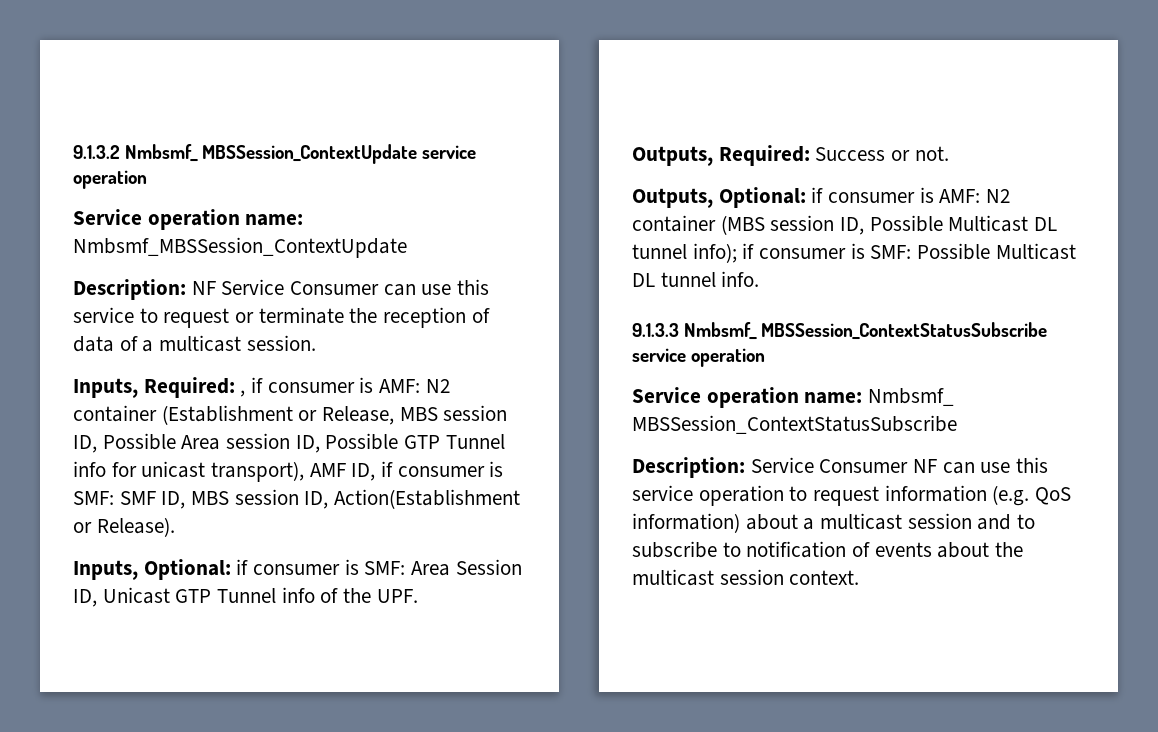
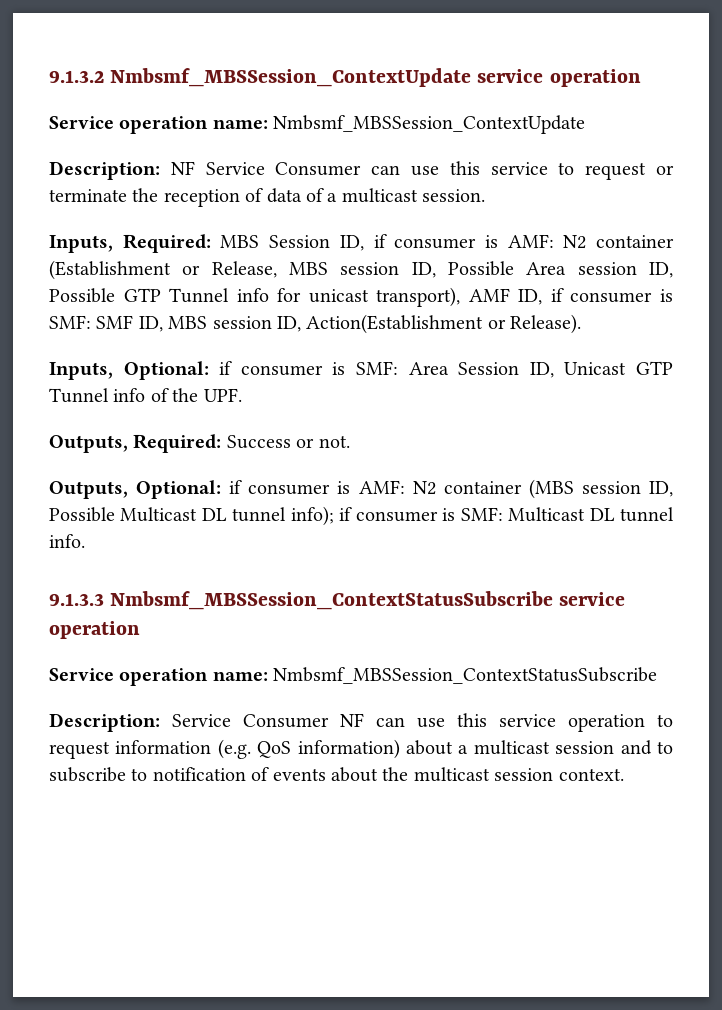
- 9.1.3.2 Nmbsmf_ MBSSession_ContextUpdate service operation
+ 9.1.3.2 Nmbsmf_MBSSession_ContextUpdate service operation
- Inputs, Required: , if consumer is AMF: N2 container (Establishment or Release, MBS session ID, Possible Area session ID, Possible GTP Tunnel info for unicast transport), AMF ID, if consumer is SMF: SMF ID, MBS session ID, Action(Establishment or Release).
+ Inputs, Required: MBS Session ID, if consumer is AMF: N2 container (Establishment or Release, MBS session ID, Possible Area session ID, Possible GTP Tunnel info for unicast transport), AMF ID, if consumer is SMF: SMF ID, MBS session ID, Action(Establishment or Release).
- Outputs, Optional: if consumer is AMF: N2 container (MBS session ID, Possible Multicast DL tunnel info); if consumer is SMF: Possible Multicast DL tunnel info.
+ Outputs, Optional: if consumer is AMF: N2 container (MBS session ID, Possible Multicast DL tunnel info); if consumer is SMF: Multicast DL tunnel info.
- 9.1.3.3 Nmbsmf_ MBSSession_ContextStatusSubscribe service operation
- Service operation name: Nmbsmf_ MBSSession_ContextStatusSubscribe
+ 9.1.3.3 Nmbsmf_MBSSession_ContextStatusSubscribe service operation
+ Service operation name: Nmbsmf_MBSSession_ContextStatusSubscribe

